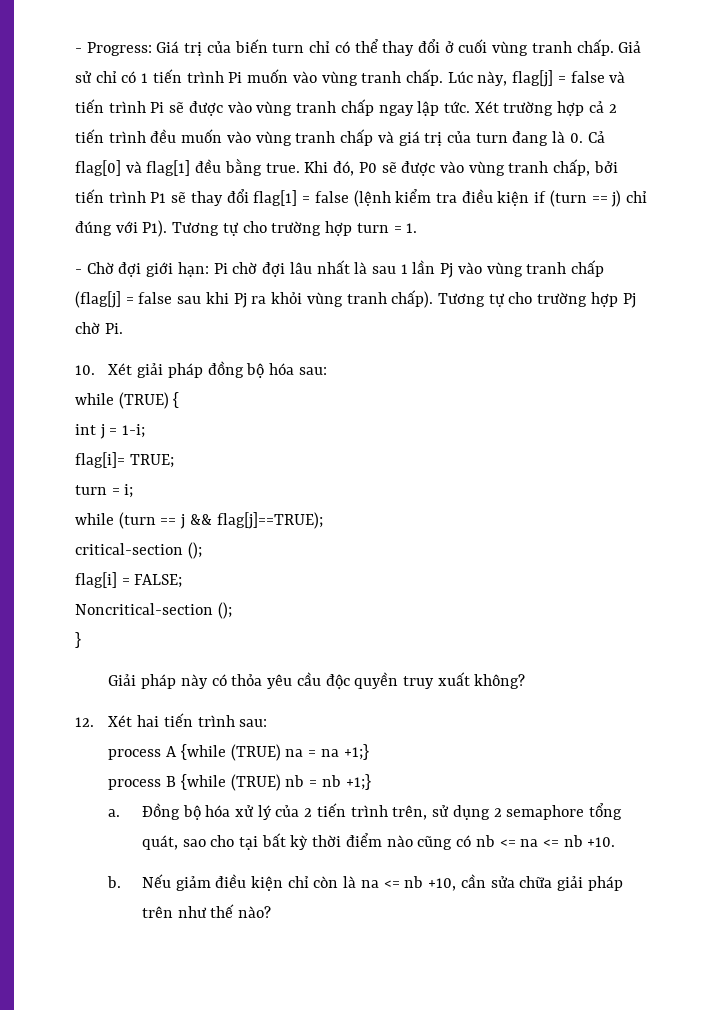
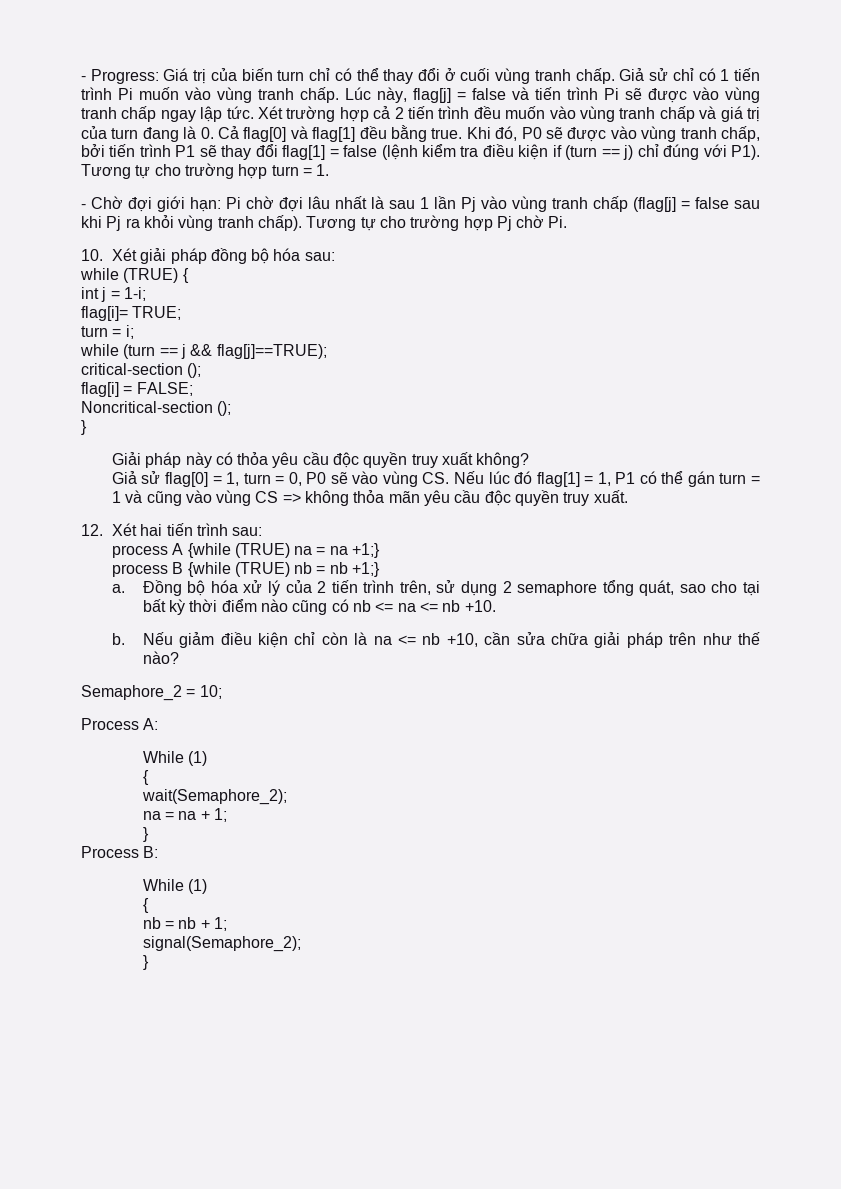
+ Giả sử flag[0] = 1, turn = 0, P0 sẽ vào vùng CS. Nếu lúc đó flag[1] = 1, P1 có thể gán turn = 1 và cũng vào vùng CS => không thỏa mãn yêu cầu độc quyền truy xuất.
+ Semaphore_2 = 10;
+ Process A:
+ While (1)
+ {
+ wait(Semaphore_2);
+ na = na + 1;
+ }
+ Process B:
+ While (1)
+ {
+ nb = nb + 1;
+ signal(Semaphore_2);
+ }

